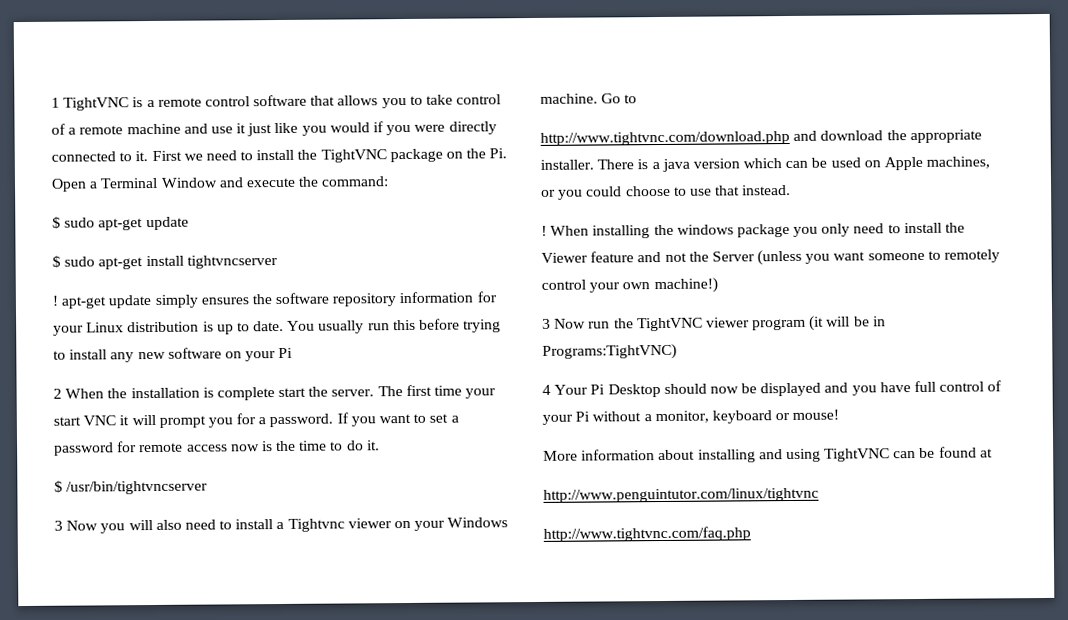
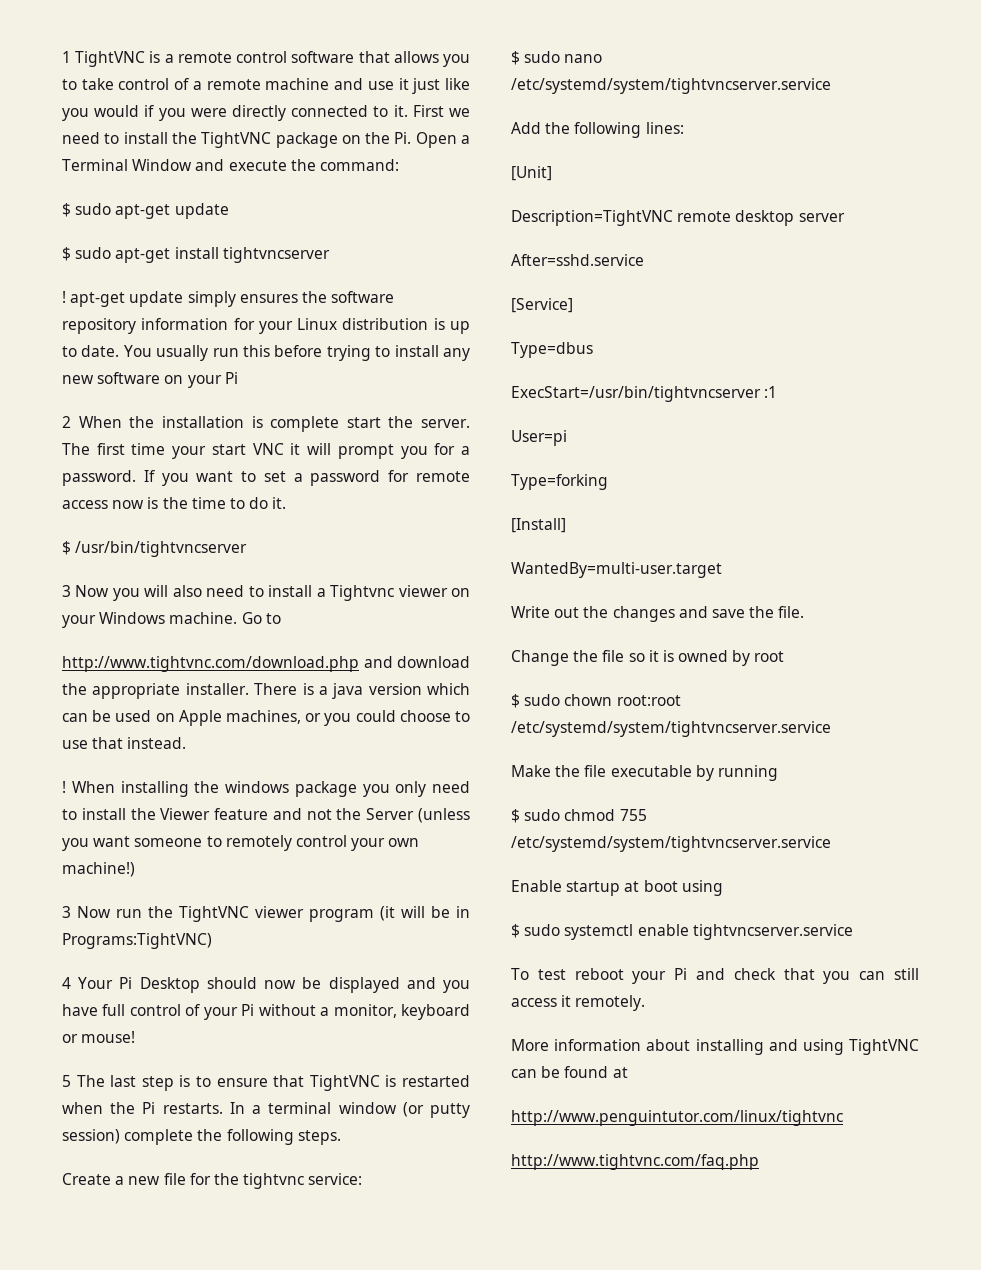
+ 5 The last step is to ensure that TightVNC is restarted when the Pi restarts. In a terminal window (or putty session) complete the following steps.
+ Create a new file for the tightvnc service:
+ $ sudo nano /etc/systemd/system/tightvncserver.service
+ Add the following lines:
+ [Unit]
+ Description=TightVNC remote desktop server
+ After=sshd.service
+ [Service]
+ Type=dbus
+ ExecStart=/usr/bin/tightvncserver :1
+ User=pi
+ Type=forking
+ [Install]
+ WantedBy=multi-user.target
+ Write out the changes and save the file.
+ Change the file so it is owned by root
+ $ sudo chown root:root /etc/systemd/system/tightvncserver.service
+ Make the file executable by running
+ $ sudo chmod 755 /etc/systemd/system/tightvncserver.service
+ Enable startup at boot using
+ $ sudo systemctl enable tightvncserver.service
+ To test reboot your Pi and check that you can still access it remotely.

